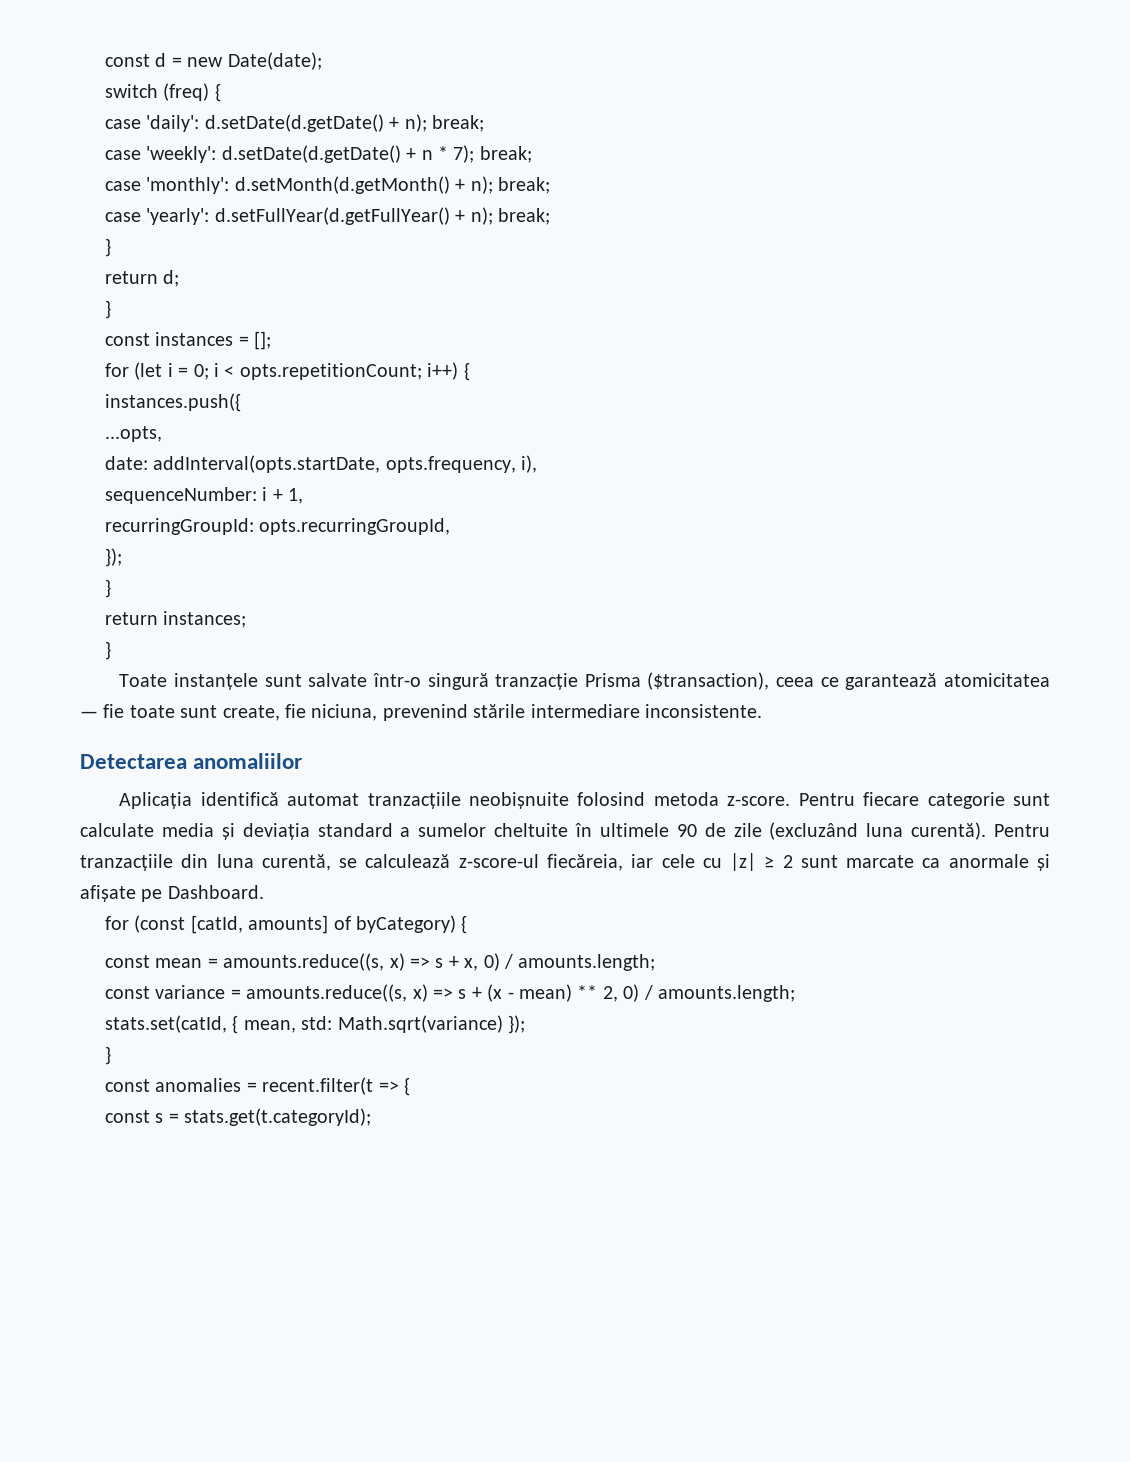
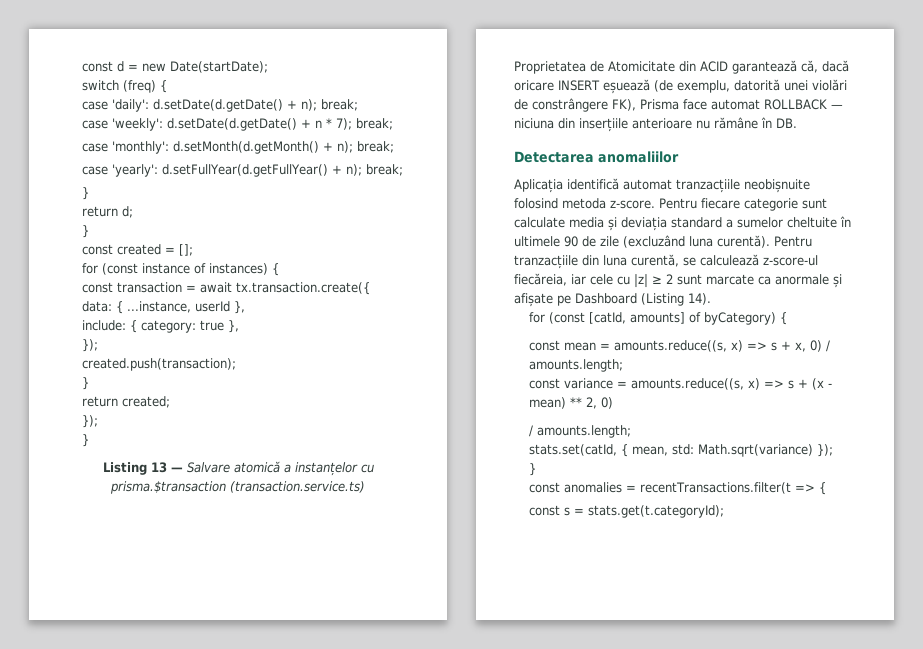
- const d = new Date(date);
+ const d = new Date(startDate);
- const instances = [];
+ const created = [];
- for (let i = 0; i < opts.repetitionCount; i++) {
- instances.push({
- ...opts,
- date: addInterval(opts.startDate, opts.frequency, i),
- sequenceNumber: i + 1,
- recurringGroupId: opts.recurringGroupId,
+ for (const instance of instances) {
+ const transaction = await tx.transaction.create({
+ data: { ...instance, userId },
+ include: { category: true },
+ });
+ created.push(transaction);
+ }
+ return created;
  });
  }
- return instances;
- }
- Toate instanțele sunt salvate într-o singură tranzacție Prisma ($transaction), ceea ce garantează atomicitatea — fie toate sunt create, fie niciuna, prevenind stările intermediare inconsistente.
+ Listing 13 — Salvare atomică a instanțelor cu prisma.$transaction (transaction.service.ts)
+ Proprietatea de Atomicitate din ACID garantează că, dacă oricare INSERT eșuează (de exemplu, datorită unei violări de constrângere FK), Prisma face automat ROLLBACK — niciuna din inserțiile anterioare nu rămâne în DB.
- Pentru tranzacțiile din luna curentă, se calculează z-score-ul fiecăreia, iar cele cu |z| ≥ 2 sunt marcate ca anormale și afișate pe Dashboard.
+ Pentru tranzacțiile din luna curentă, se calculează z-score-ul fiecăreia, iar cele cu |z| ≥ 2 sunt marcate ca anormale și afișate pe Dashboard (Listing 14).
- const variance = amounts.reduce((s, x) => s + (x - mean) ** 2, 0) / amounts.length;
+ const variance = amounts.reduce((s, x) => s + (x - mean) ** 2, 0)
+ / amounts.length;
- const anomalies = recent.filter(t => {
+ const anomalies = recentTransactions.filter(t => {

